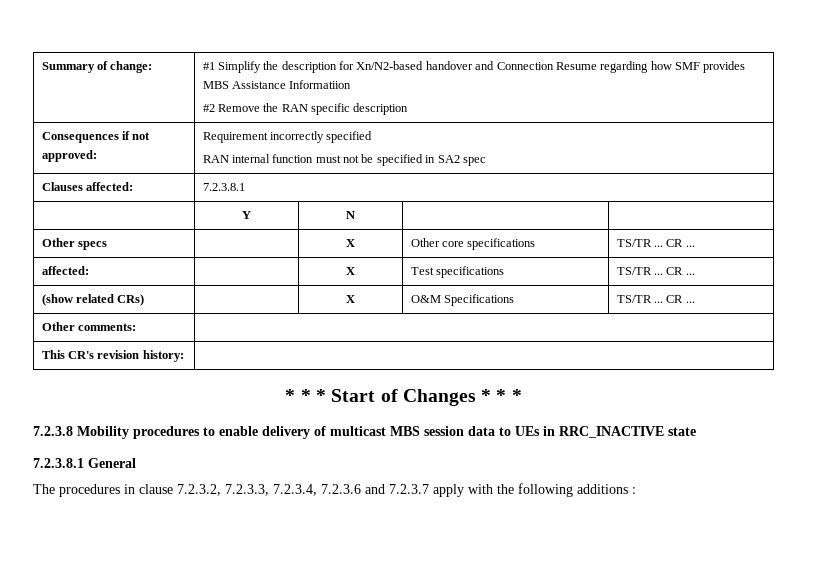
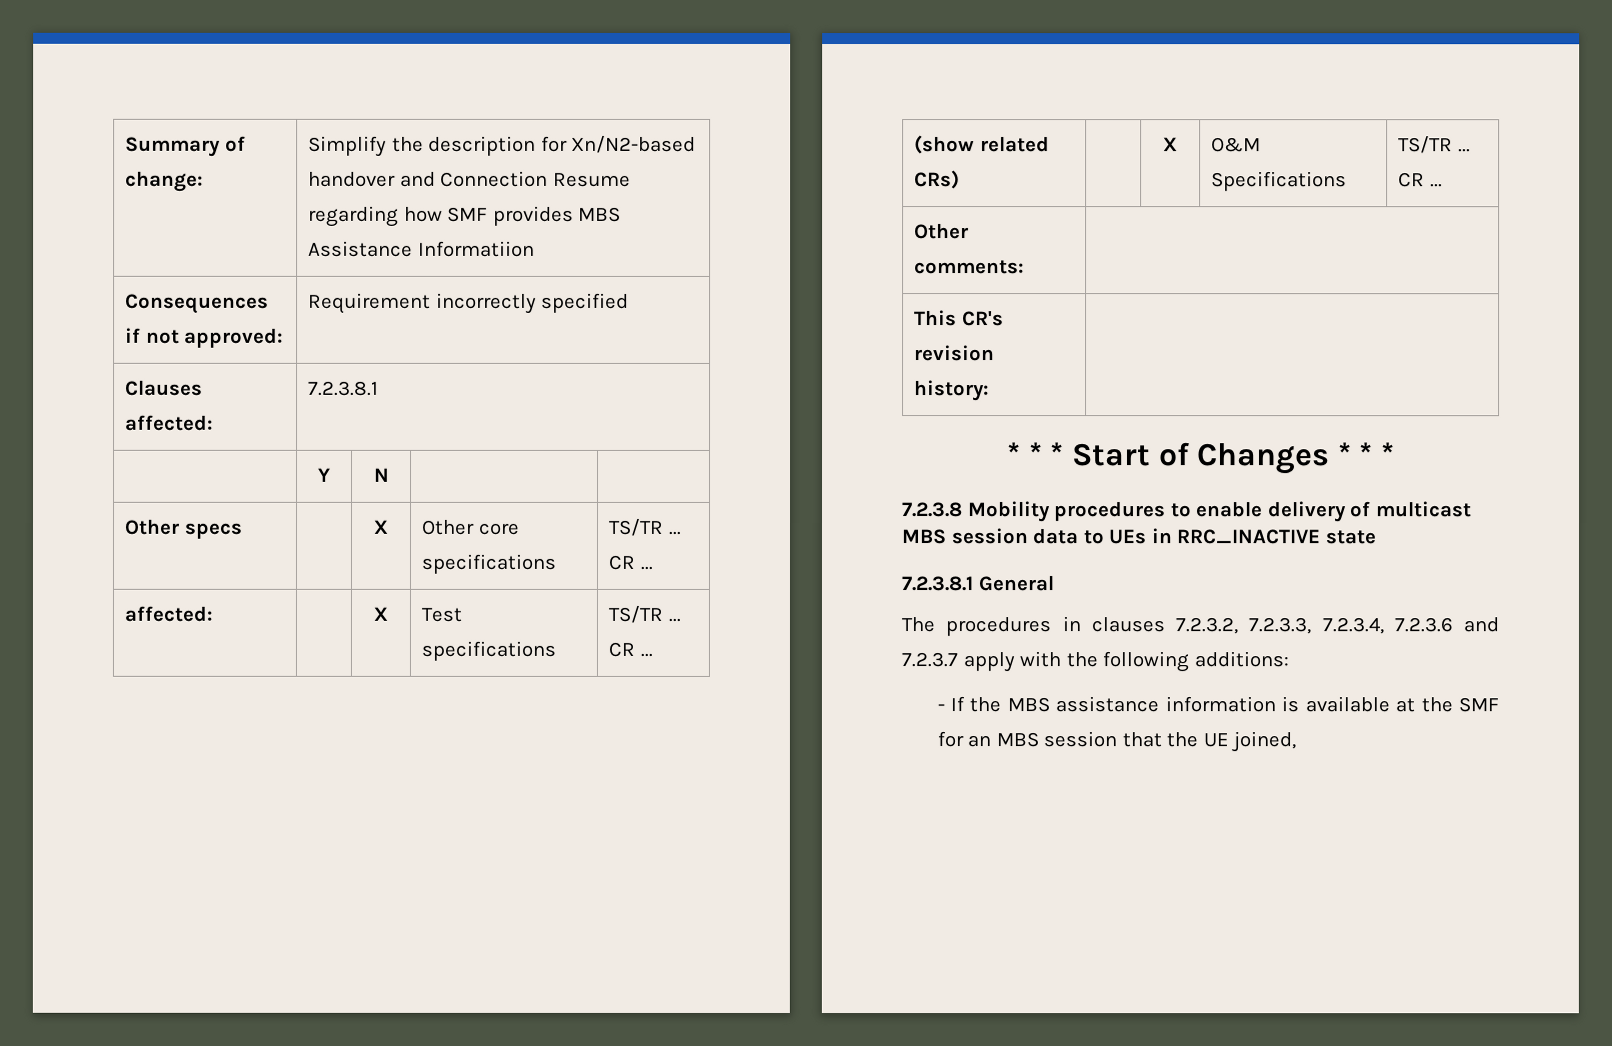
- Summary of change: | #1 Simplify the description for Xn/N2-based handover and Connection Resume regarding how SMF provides MBS Assistance Informatiion
- #2 Remove the RAN specific description
+ Summary of change: | Simplify the description for Xn/N2-based handover and Connection Resume regarding how SMF provides MBS Assistance Informatiion
  Consequences if not approved: | Requirement incorrectly specified
- RAN internal function must not be specified in SA2 spec
- The procedures in clause 7.2.3.2, 7.2.3.3, 7.2.3.4, 7.2.3.6 and 7.2.3.7 apply with the following additions :
+ The procedures in clauses 7.2.3.2, 7.2.3.3, 7.2.3.4, 7.2.3.6 and 7.2.3.7 apply with the following additions:
+ - If the MBS assistance information is available at the SMF for an MBS session that the UE joined,

